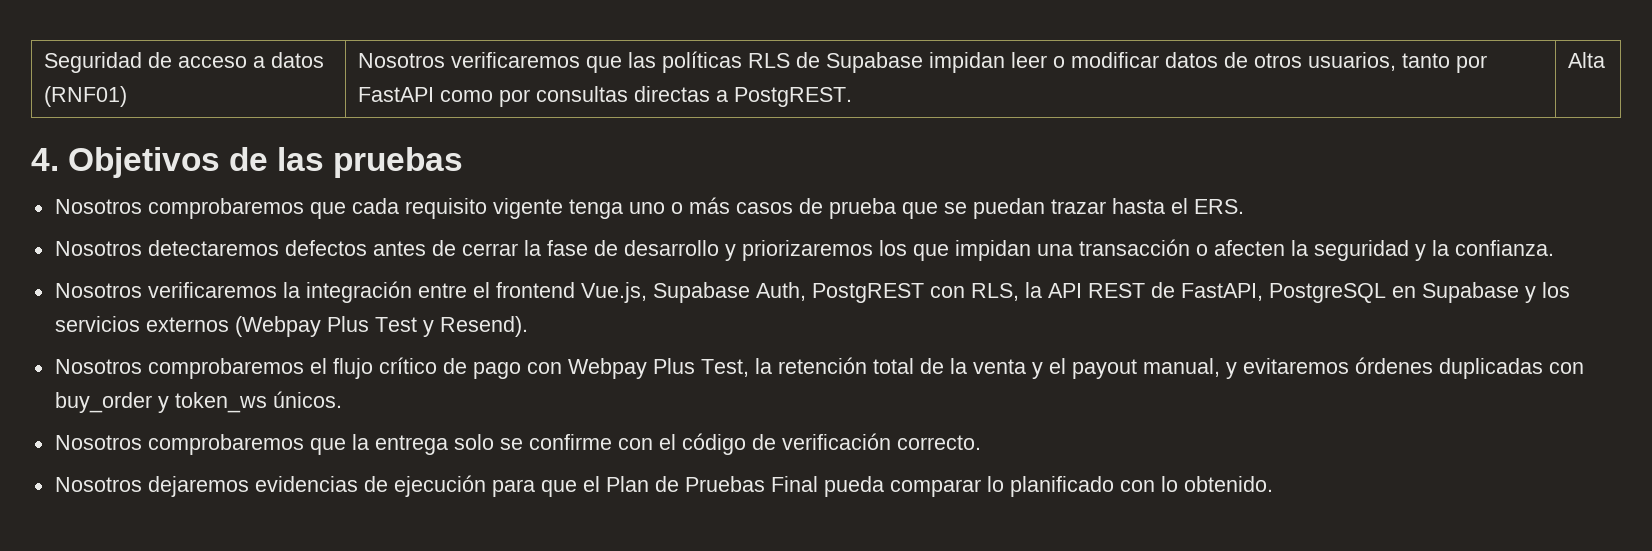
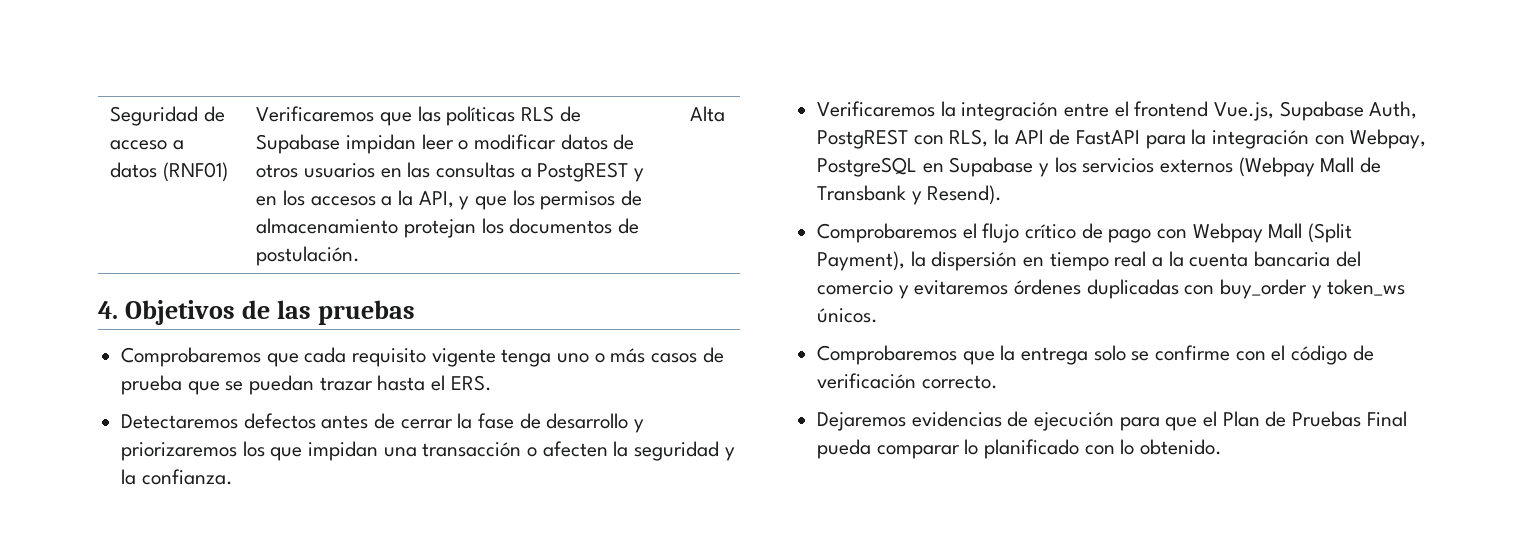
- Nosotros verificaremos que las políticas RLS de Supabase impidan leer o modificar datos de otros usuarios, tanto por FastAPI como por consultas directas a PostgREST.
+ Verificaremos que las políticas RLS de Supabase impidan leer o modificar datos de otros usuarios en las consultas a PostgREST y en los accesos a la API, y que los permisos de almacenamiento protejan los documentos de postulación.
- Nosotros comprobaremos que cada requisito vigente tenga uno o más casos de prueba que se puedan trazar hasta el ERS.
+ Comprobaremos que cada requisito vigente tenga uno o más casos de prueba que se puedan trazar hasta el ERS.
- Nosotros detectaremos defectos antes de cerrar la fase de desarrollo y priorizaremos los que impidan una transacción o afecten la seguridad y la confianza.
+ Detectaremos defectos antes de cerrar la fase de desarrollo y priorizaremos los que impidan una transacción o afecten la seguridad y la confianza.
- Nosotros verificaremos la integración entre el frontend Vue.js, Supabase Auth, PostgREST con RLS, la API REST de FastAPI, PostgreSQL en Supabase y los servicios externos (Webpay Plus Test y Resend).
+ Verificaremos la integración entre el frontend Vue.js, Supabase Auth, PostgREST con RLS, la API de FastAPI para la integración con Webpay, PostgreSQL en Supabase y los servicios externos (Webpay Mall de Transbank y Resend).
- Nosotros comprobaremos el flujo crítico de pago con Webpay Plus Test, la retención total de la venta y el payout manual, y evitaremos órdenes duplicadas con buy_order y token_ws únicos.
+ Comprobaremos el flujo crítico de pago con Webpay Mall (Split Payment), la dispersión en tiempo real a la cuenta bancaria del comercio y evitaremos órdenes duplicadas con buy_order y token_ws únicos.
- Nosotros comprobaremos que la entrega solo se confirme con el código de verificación correcto.
+ Comprobaremos que la entrega solo se confirme con el código de verificación correcto.
- Nosotros dejaremos evidencias de ejecución para que el Plan de Pruebas Final pueda comparar lo planificado con lo obtenido.
+ Dejaremos evidencias de ejecución para que el Plan de Pruebas Final pueda comparar lo planificado con lo obtenido.

